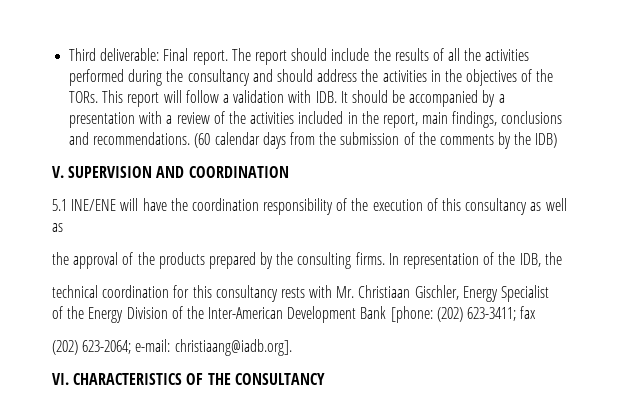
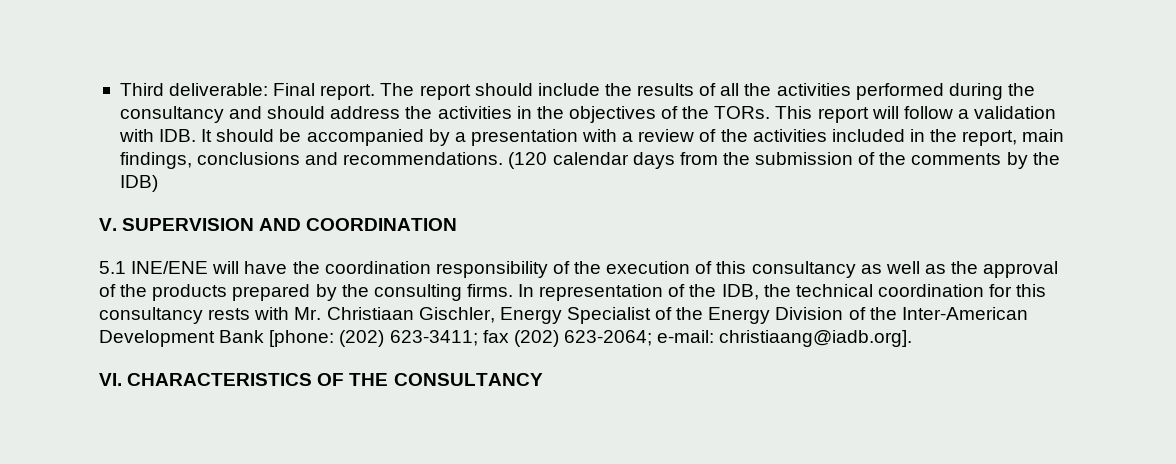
- (60 calendar days from the submission of the comments by the IDB)
+ (120 calendar days from the submission of the comments by the IDB)
- 5.1 INE/ENE will have the coordination responsibility of the execution of this consultancy as well as
- the approval of the products prepared by the consulting firms.
+ 5.1 INE/ENE will have the coordination responsibility of the execution of this consultancy as well as the approval of the products prepared by the consulting firms.
- In representation of the IDB, the
- technical coordination for this consultancy rests with Mr. Christiaan Gischler, Energy Specialist
- of the Energy Division of the Inter-American Development Bank [phone: (202) 623-3411; fax
- (202) 623-2064; e-mail: christiaang@iadb.org].
+ In representation of the IDB, the technical coordination for this consultancy rests with Mr. Christiaan Gischler, Energy Specialist of the Energy Division of the Inter-American Development Bank [phone: (202) 623-3411; fax (202) 623-2064; e-mail: christiaang@iadb.org].

